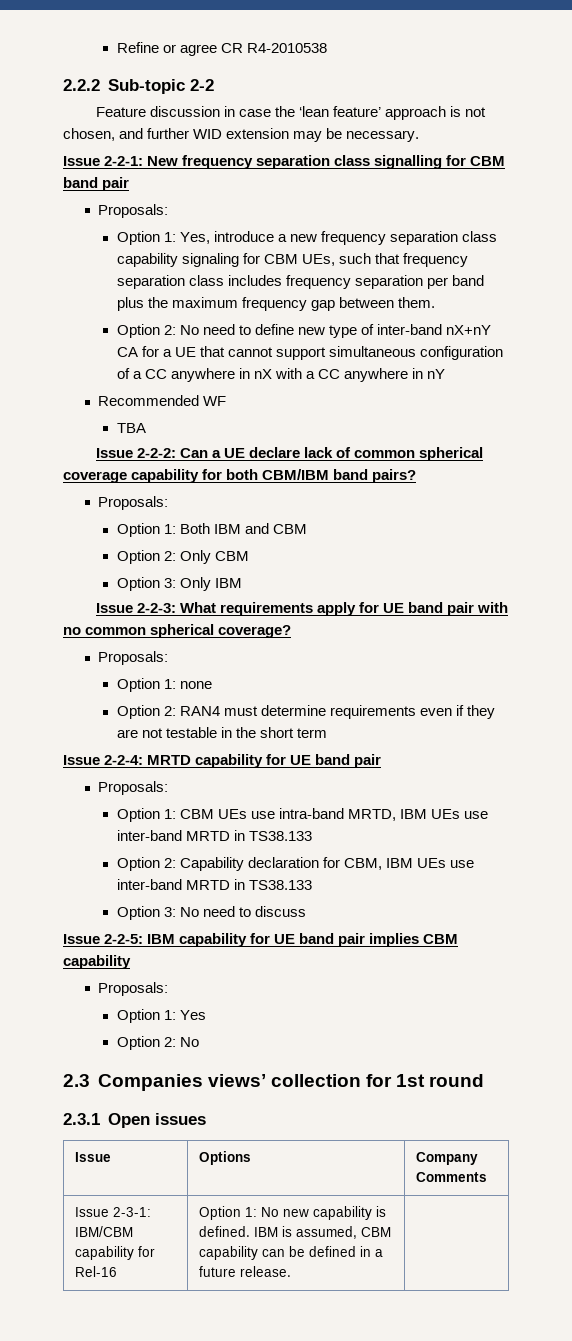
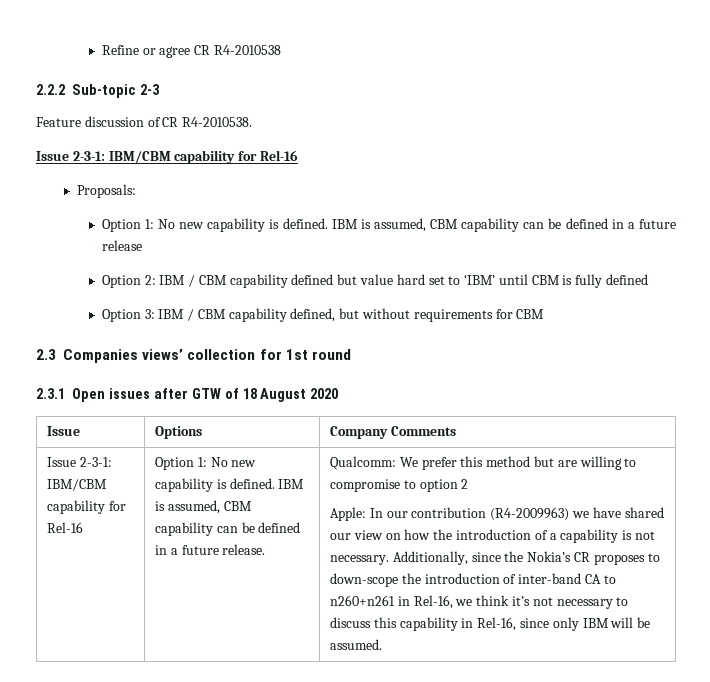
- 2.2.2 Sub-topic 2-2
+ 2.2.2 Sub-topic 2-3
- Feature discussion in case the ‘lean feature’ approach is not chosen, and further WID extension may be necessary.
- Issue 2-2-1: New frequency separation class signalling for CBM band pair
+ Feature discussion of CR R4-2010538.
+ Issue 2-3-1: IBM/CBM capability for Rel-16
  Proposals:
- Option 1: Yes, introduce a new frequency separation class capability signaling for CBM UEs, such that frequency separation class includes frequency separation per band plus the maximum frequency gap between them.
- Option 2: No need to define new type of inter-band nX+nY CA for a UE that cannot support simultaneous configuration of a CC anywhere in nX with a CC anywhere in nY
- Recommended WF
- TBA
- Issue 2-2-2: Can a UE declare lack of common spherical coverage capability for both CBM/IBM band pairs?
- Proposals:
- Option 1: Both IBM and CBM
- Option 2: Only CBM
- Option 3: Only IBM
- Issue 2-2-3: What requirements apply for UE band pair with no common spherical coverage?
- Proposals:
- Option 1: none
- Option 2: RAN4 must determine requirements even if they are not testable in the short term
- Issue 2-2-4: MRTD capability for UE band pair
- Proposals:
- Option 1: CBM UEs use intra-band MRTD, IBM UEs use inter-band MRTD in TS38.133
- Option 2: Capability declaration for CBM, IBM UEs use inter-band MRTD in TS38.133
- Option 3: No need to discuss
- Issue 2-2-5: IBM capability for UE band pair implies CBM capability
- Proposals:
- Option 1: Yes
- Option 2: No
+ Option 1: No new capability is defined. IBM is assumed, CBM capability can be defined in a future release
+ Option 2: IBM / CBM capability defined but value hard set to ‘IBM’ until CBM is fully defined
+ Option 3: IBM / CBM capability defined, but without requirements for CBM
- 2.3.1 Open issues
+ 2.3.1 Open issues after GTW of 18 August 2020
+ Qualcomm: We prefer this method but are willing to compromise to option 2
+ Apple: In our contribution (R4-2009963) we have shared our view on how the introduction of a capability is not necessary. Additionally, since the Nokia’s CR proposes to down-scope the introduction of inter-band CA to n260+n261 in Rel-16, we think it’s not necessary to discuss this capability in Rel-16, since only IBM will be assumed.

